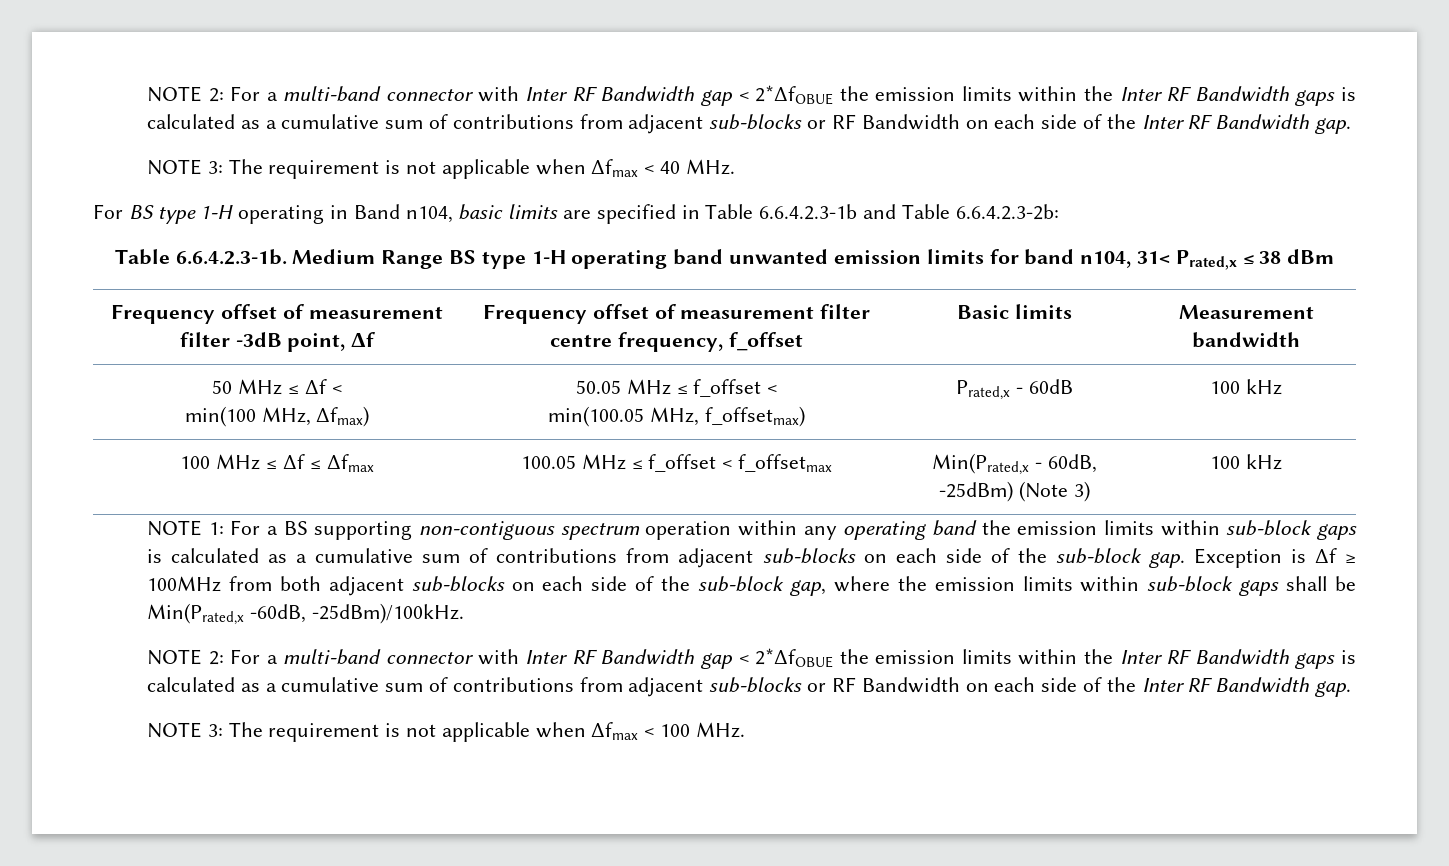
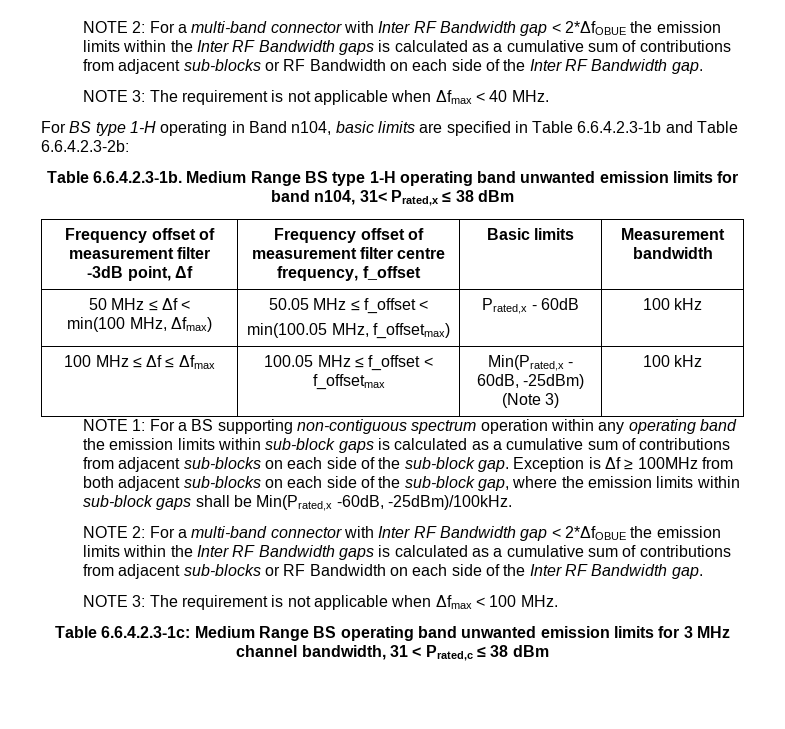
+ Table 6.6.4.2.3-1c: Medium Range BS operating band unwanted emission limits for 3 MHz channel bandwidth, 31 < Prated,c ≤ 38 dBm

